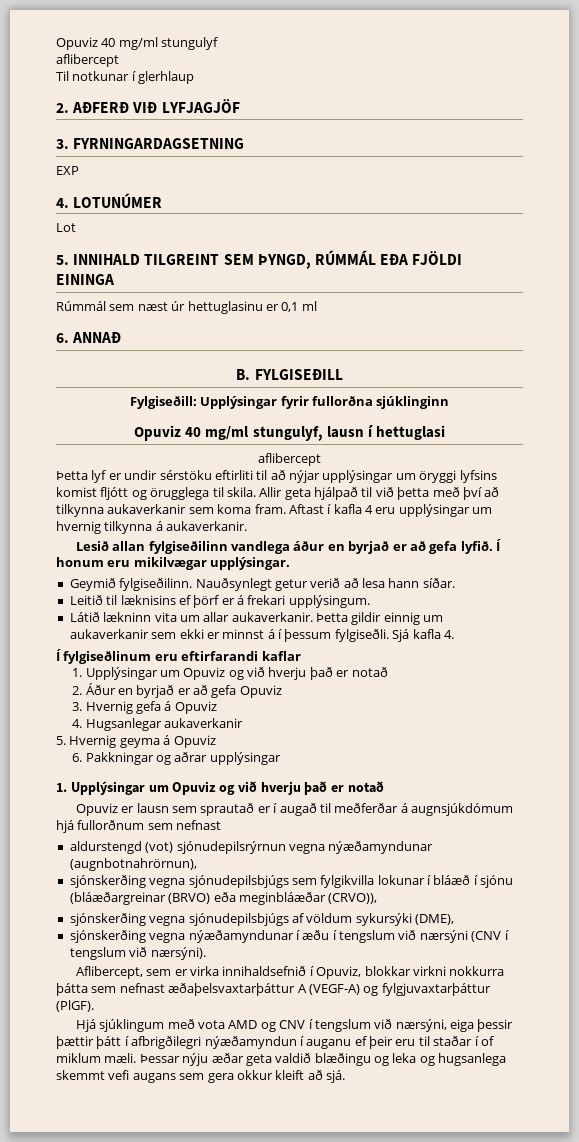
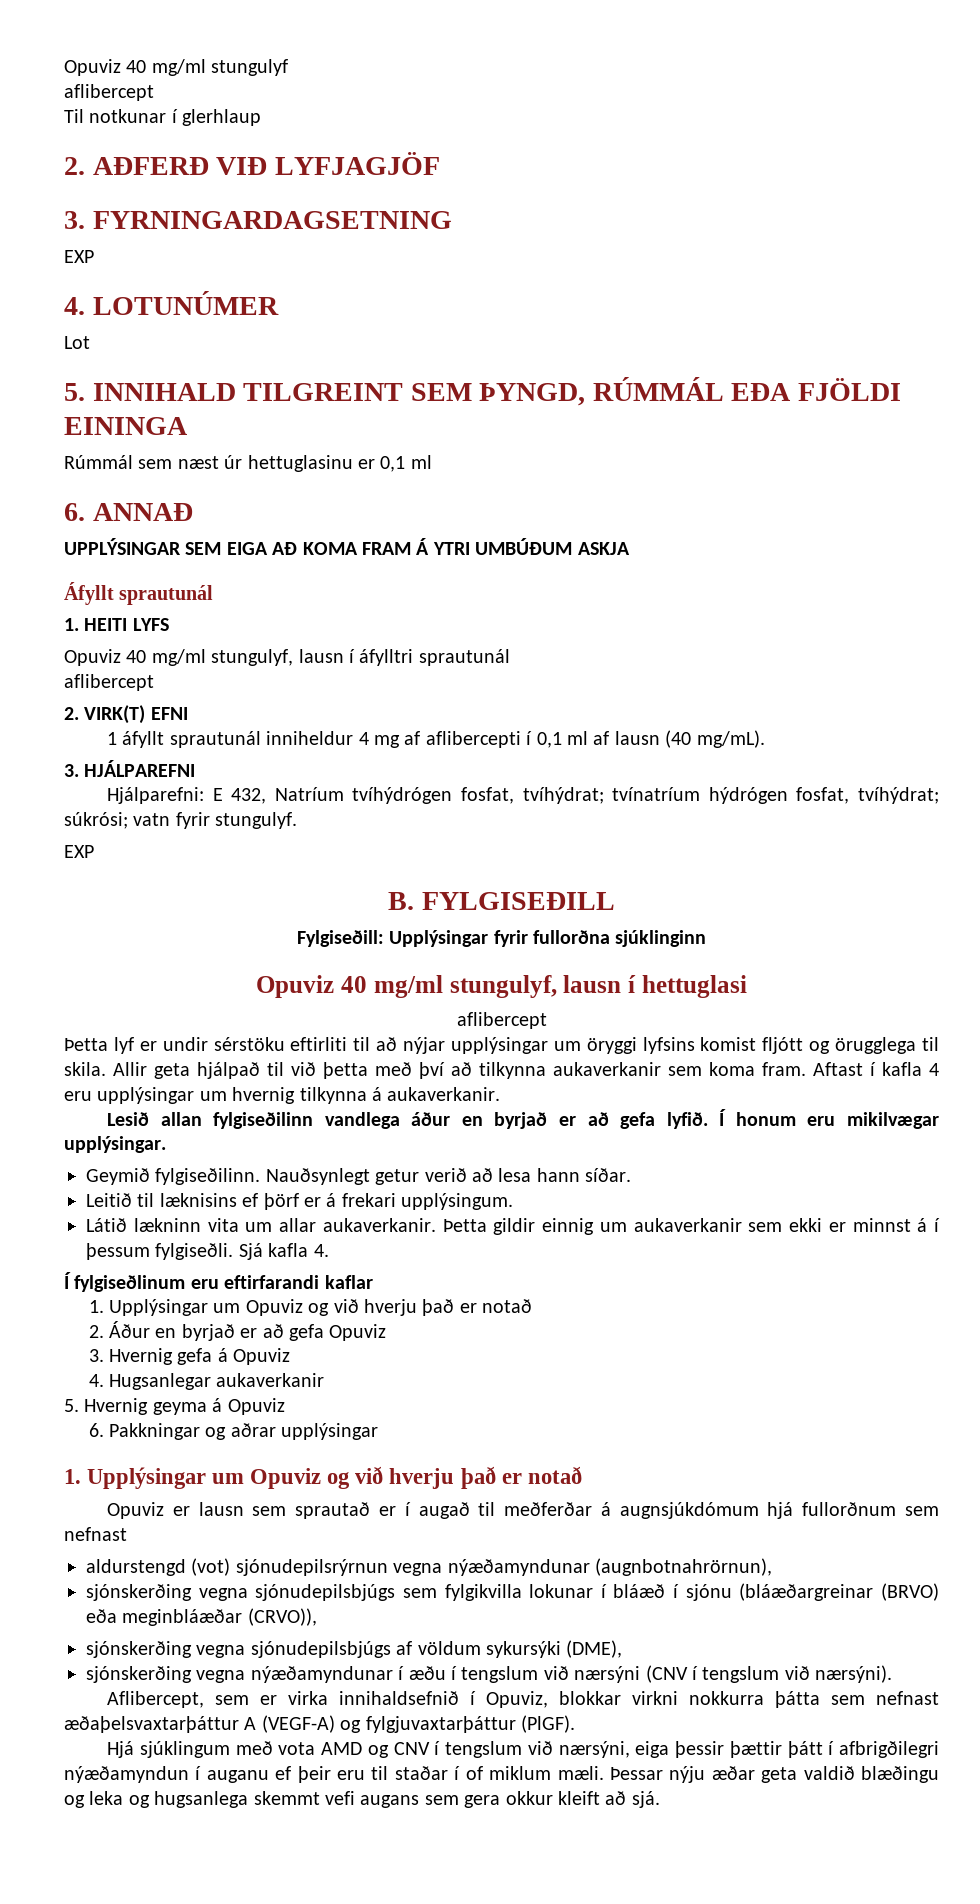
+ UPPLÝSINGAR SEM EIGA AÐ KOMA FRAM Á YTRI UMBÚÐUM ASKJA
+ Áfyllt sprautunál
+ 1. HEITI LYFS
+ Opuviz 40 mg/ml stungulyf, lausn í áfylltri sprautunál
+ aflibercept
+ 2. VIRK(T) EFNI
+ 1 áfyllt sprautunál inniheldur 4 mg af aflibercepti í 0,1 ml af lausn (40 mg/mL).
+ 3. HJÁLPAREFNI
+ Hjálparefni: E 432, Natríum tvíhýdrógen fosfat, tvíhýdrat; tvínatríum hýdrógen fosfat, tvíhýdrat; súkrósi; vatn fyrir stungulyf.
+ EXP

